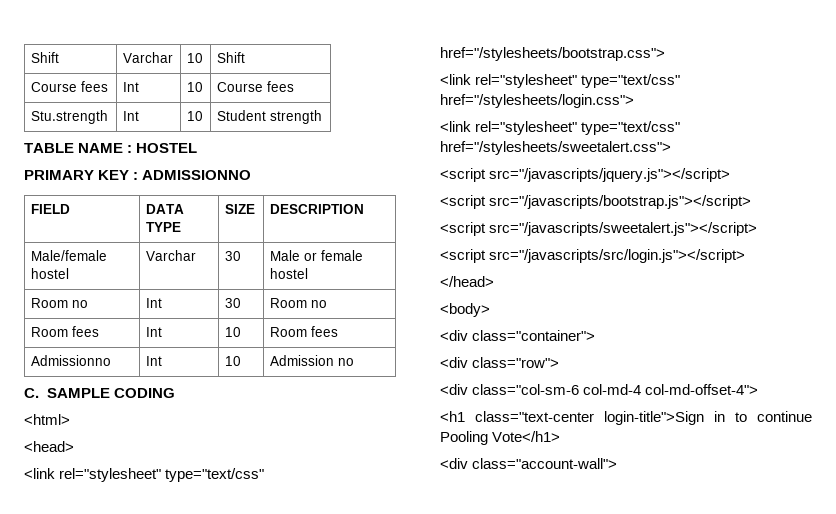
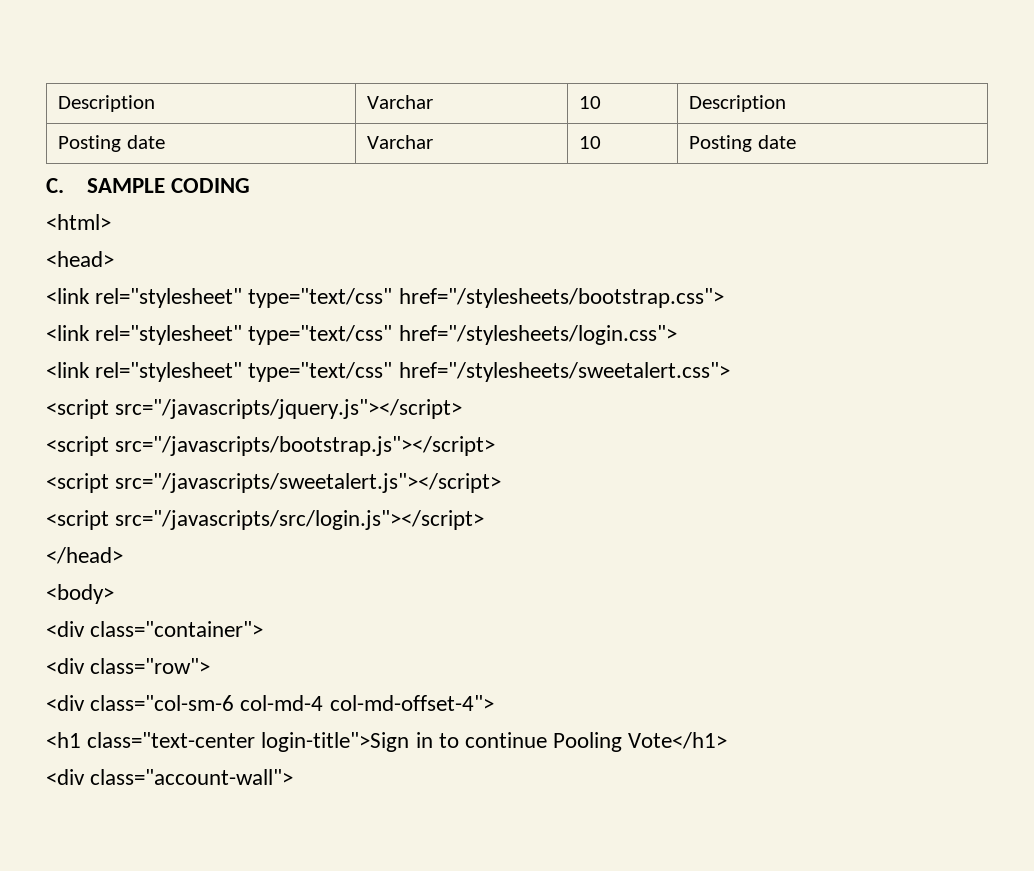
- Shift | Varchar | 10 | Shift
- Course fees | Int | 10 | Course fees
- Stu.strength | Int | 10 | Student strength
- TABLE NAME : HOSTEL
- PRIMARY KEY : ADMISSIONNO
- FIELD | DATA TYPE | SIZE | DESCRIPTION
- Male/female hostel | Varchar | 30 | Male or female hostel
- Room no | Int | 30 | Room no
- Room fees | Int | 10 | Room fees
- Admissionno | Int | 10 | Admission no
+ Description | Varchar | 10 | Description
+ Posting date | Varchar | 10 | Posting date

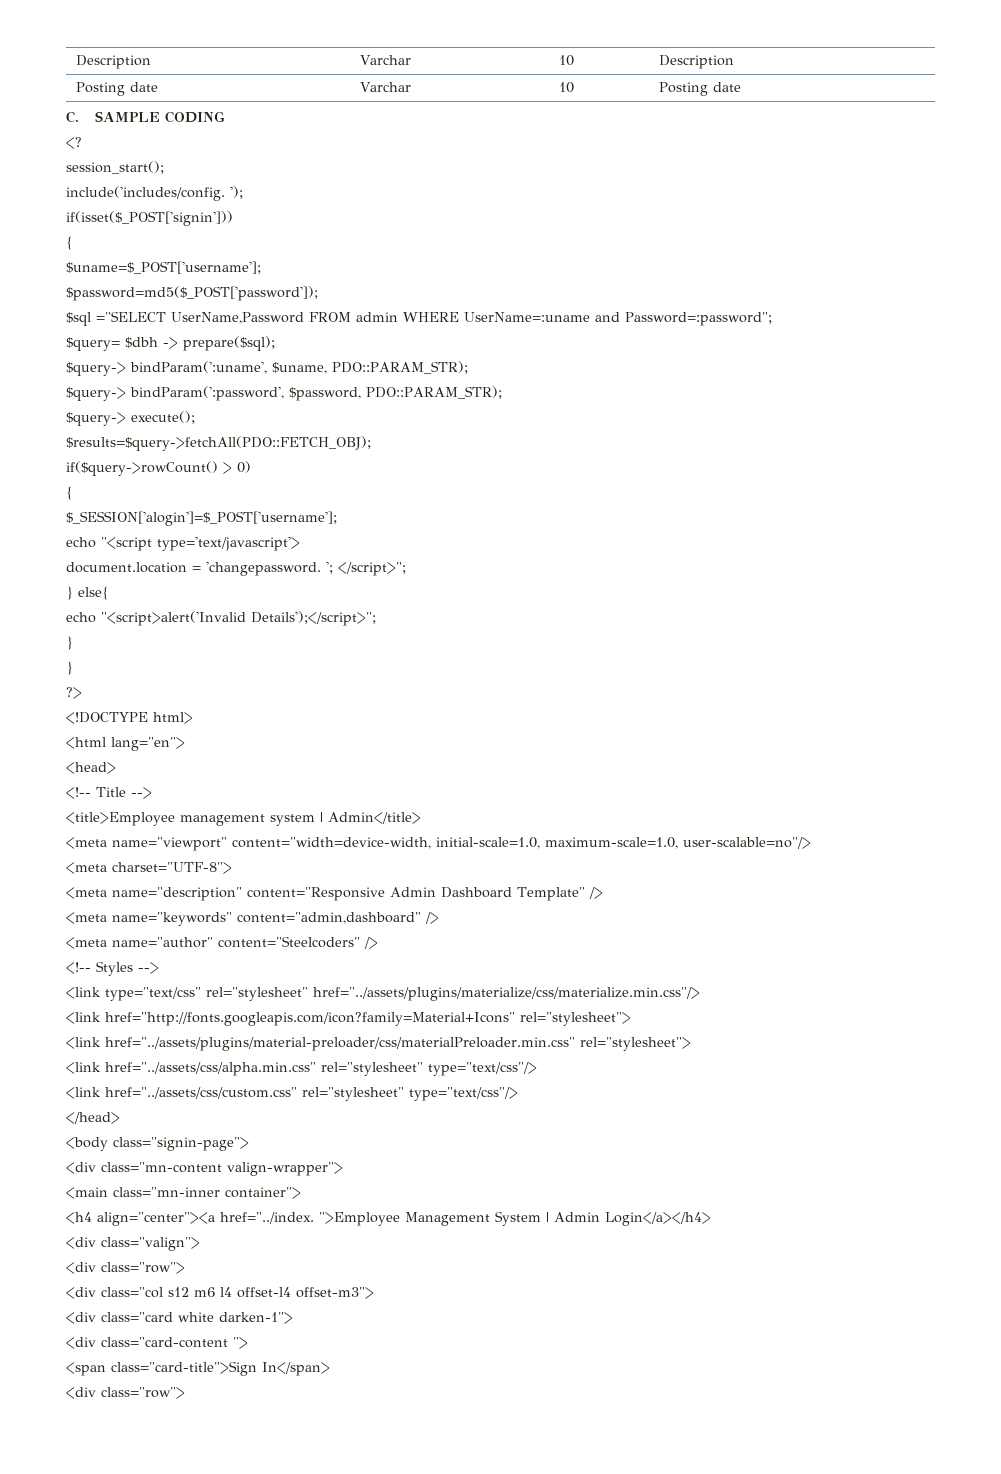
- <html>
+ <?
+ session_start();
+ include('includes/config. ');
+ if(isset($_POST['signin']))
+ {
+ $uname=$_POST['username'];
+ $password=md5($_POST['password']);
+ $sql ="SELECT UserName,Password FROM admin WHERE UserName=:uname and Password=:password";
+ $query= $dbh -> prepare($sql);
+ $query-> bindParam(':uname', $uname, PDO::PARAM_STR);
+ $query-> bindParam(':password', $password, PDO::PARAM_STR);
+ $query-> execute();
+ $results=$query->fetchAll(PDO::FETCH_OBJ);
+ if($query->rowCount() > 0)
+ {
+ $_SESSION['alogin']=$_POST['username'];
+ echo "<script type='text/javascript'>
+ document.location = 'changepassword. '; </script>";
+ } else{
+ echo "<script>alert('Invalid Details');</script>";
+ }
+ }
+ ?>
+ <!DOCTYPE html>
+ <html lang="en">
  <head>
- <link rel="stylesheet" type="text/css" href="/stylesheets/bootstrap.css">
- <link rel="stylesheet" type="text/css" href="/stylesheets/login.css">
- <link rel="stylesheet" type="text/css" href="/stylesheets/sweetalert.css">
- <script src="/javascripts/jquery.js"></script>
- <script src="/javascripts/bootstrap.js"></script>
- <script src="/javascripts/sweetalert.js"></script>
- <script src="/javascripts/src/login.js"></script>
+ <!-- Title -->
+ <title>Employee management system | Admin</title>
+ <meta name="viewport" content="width=device-width, initial-scale=1.0, maximum-scale=1.0, user-scalable=no"/>
+ <meta charset="UTF-8">
+ <meta name="description" content="Responsive Admin Dashboard Template" />
+ <meta name="keywords" content="admin,dashboard" />
+ <meta name="author" content="Steelcoders" />
+ <!-- Styles -->
+ <link type="text/css" rel="stylesheet" href="../assets/plugins/materialize/css/materialize.min.css"/>
+ <link href="http://fonts.googleapis.com/icon?family=Material+Icons" rel="stylesheet">
+ <link href="../assets/plugins/material-preloader/css/materialPreloader.min.css" rel="stylesheet">
+ <link href="../assets/css/alpha.min.css" rel="stylesheet" type="text/css"/>
+ <link href="../assets/css/custom.css" rel="stylesheet" type="text/css"/>
- <body>
- <div class="container">
+ <body class="signin-page">
+ <div class="mn-content valign-wrapper">
+ <main class="mn-inner container">
+ <h4 align="center"><a href="../index. ">Employee Management System | Admin Login</a></h4>
+ <div class="valign">
  <div class="row">
- <div class="col-sm-6 col-md-4 col-md-offset-4">
- <h1 class="text-center login-title">Sign in to continue Pooling Vote</h1>
- <div class="account-wall">
+ <div class="col s12 m6 l4 offset-l4 offset-m3">
+ <div class="card white darken-1">
+ <div class="card-content ">
+ <span class="card-title">Sign In</span>
+ <div class="row">

